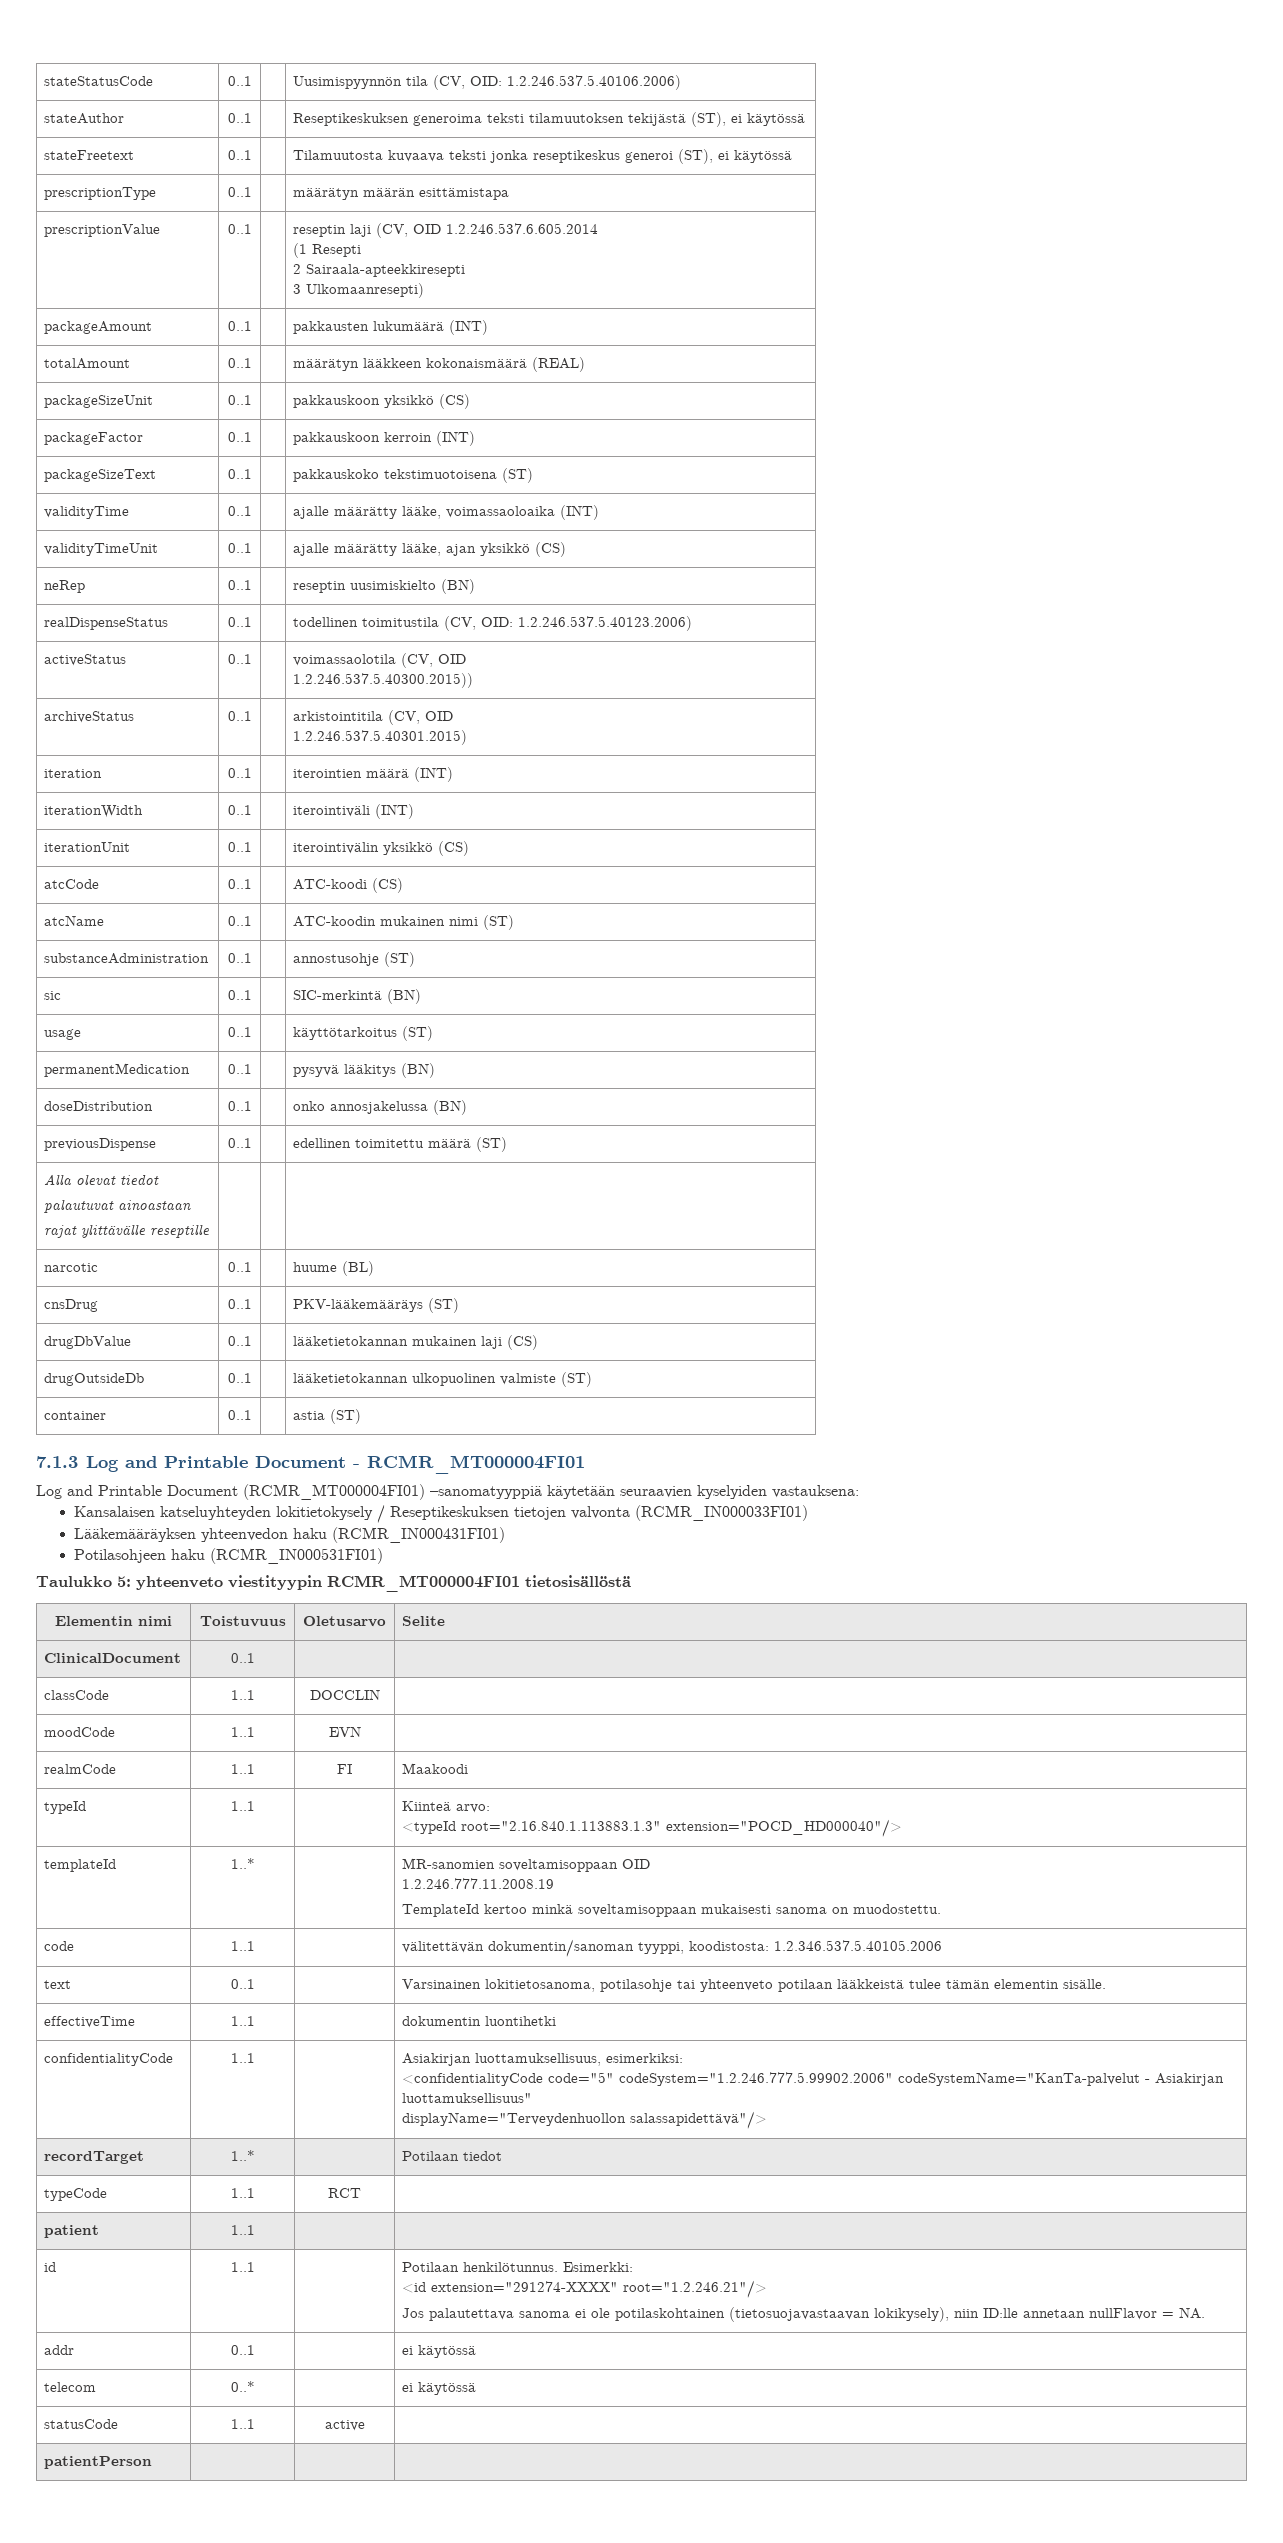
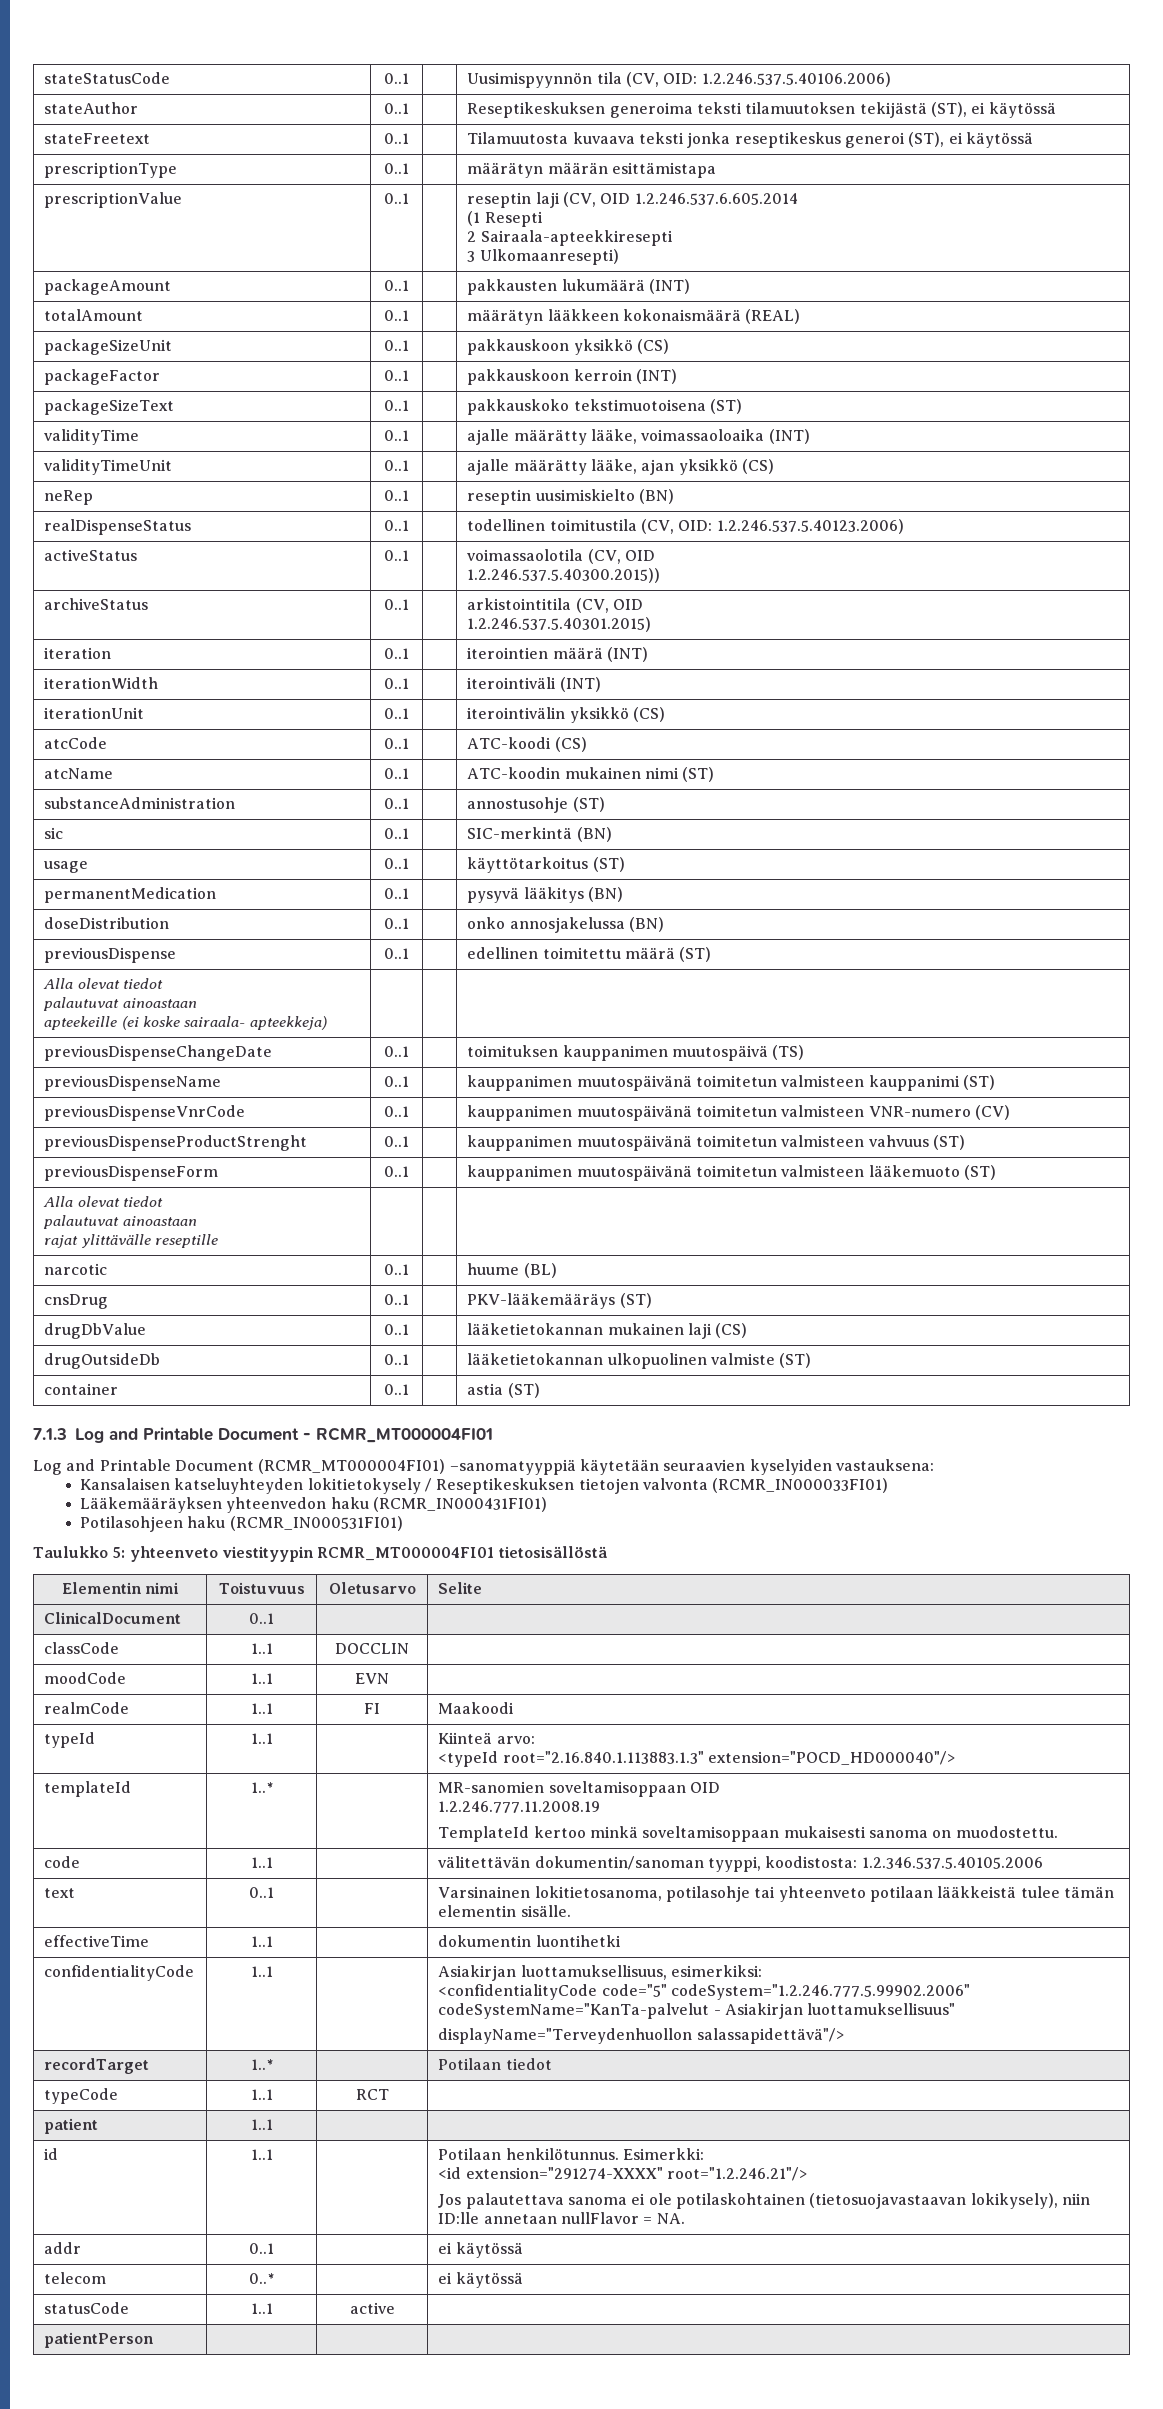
  previousDispense | 0..1 | | edellinen toimitettu määrä (ST)
+ Alla olevat tiedot
+ palautuvat ainoastaan
+ apteekeille (ei koske sairaala- apteekkeja) | | |
+ previousDispenseChangeDate | 0..1 | | toimituksen kauppanimen muutospäivä (TS)
+ previousDispenseName | 0..1 | | kauppanimen muutospäivänä toimitetun valmisteen kauppanimi (ST)
+ previousDispenseVnrCode | 0..1 | | kauppanimen muutospäivänä toimitetun valmisteen VNR-numero (CV)
+ previousDispenseProductStrenght | 0..1 | | kauppanimen muutospäivänä toimitetun valmisteen vahvuus (ST)
+ previousDispenseForm | 0..1 | | kauppanimen muutospäivänä toimitetun valmisteen lääkemuoto (ST)

